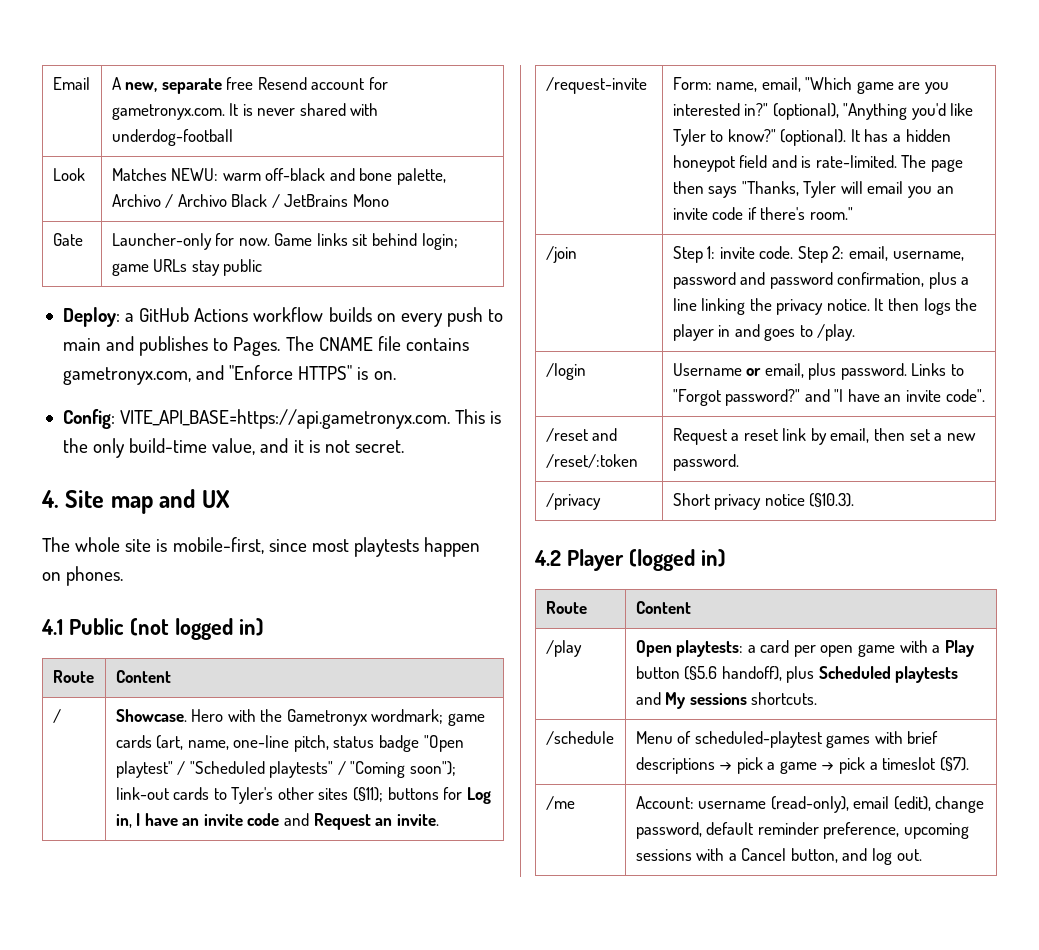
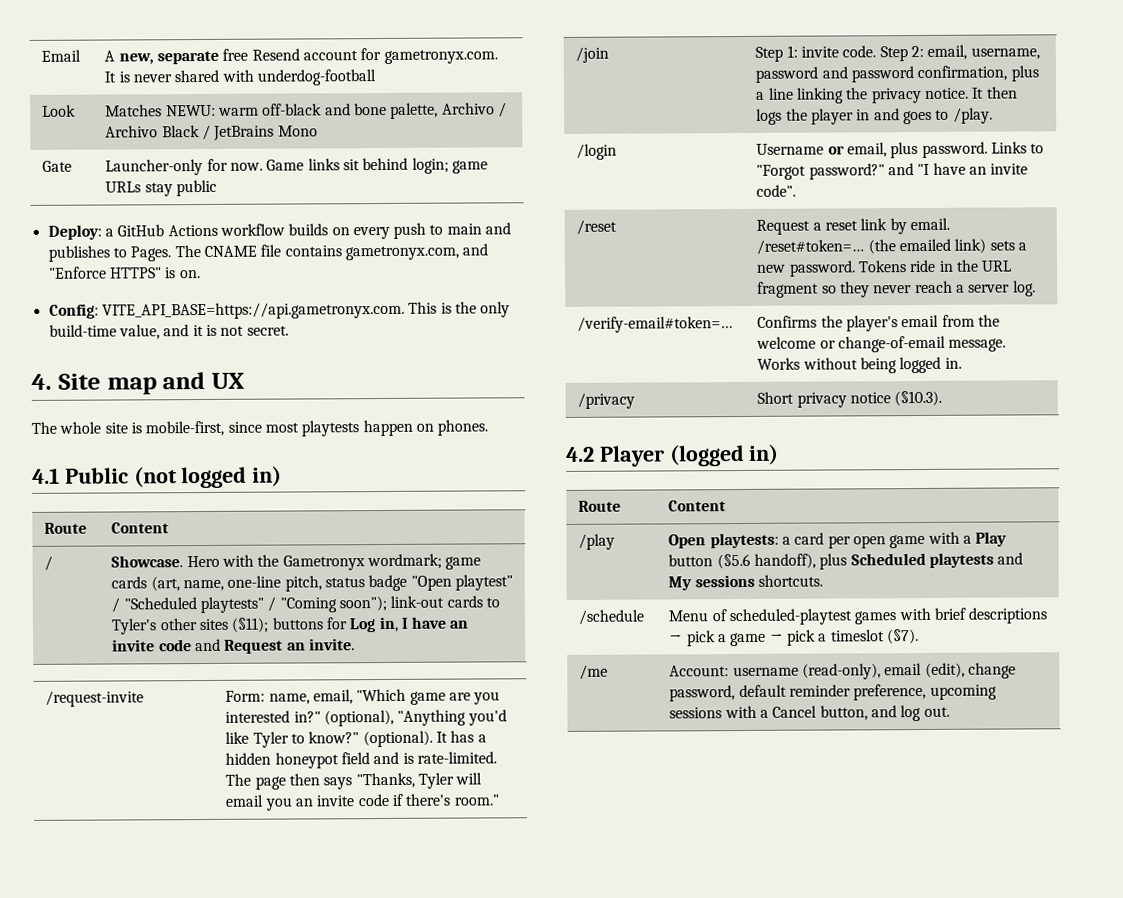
- /reset and /reset/:token | Request a reset link by email, then set a new password.
+ /reset | Request a reset link by email. /reset#token=… (the emailed link) sets a new password. Tokens ride in the URL fragment so they never reach a server log.
+ /verify-email#token=… | Confirms the player's email from the welcome or change-of-email message. Works without being logged in.

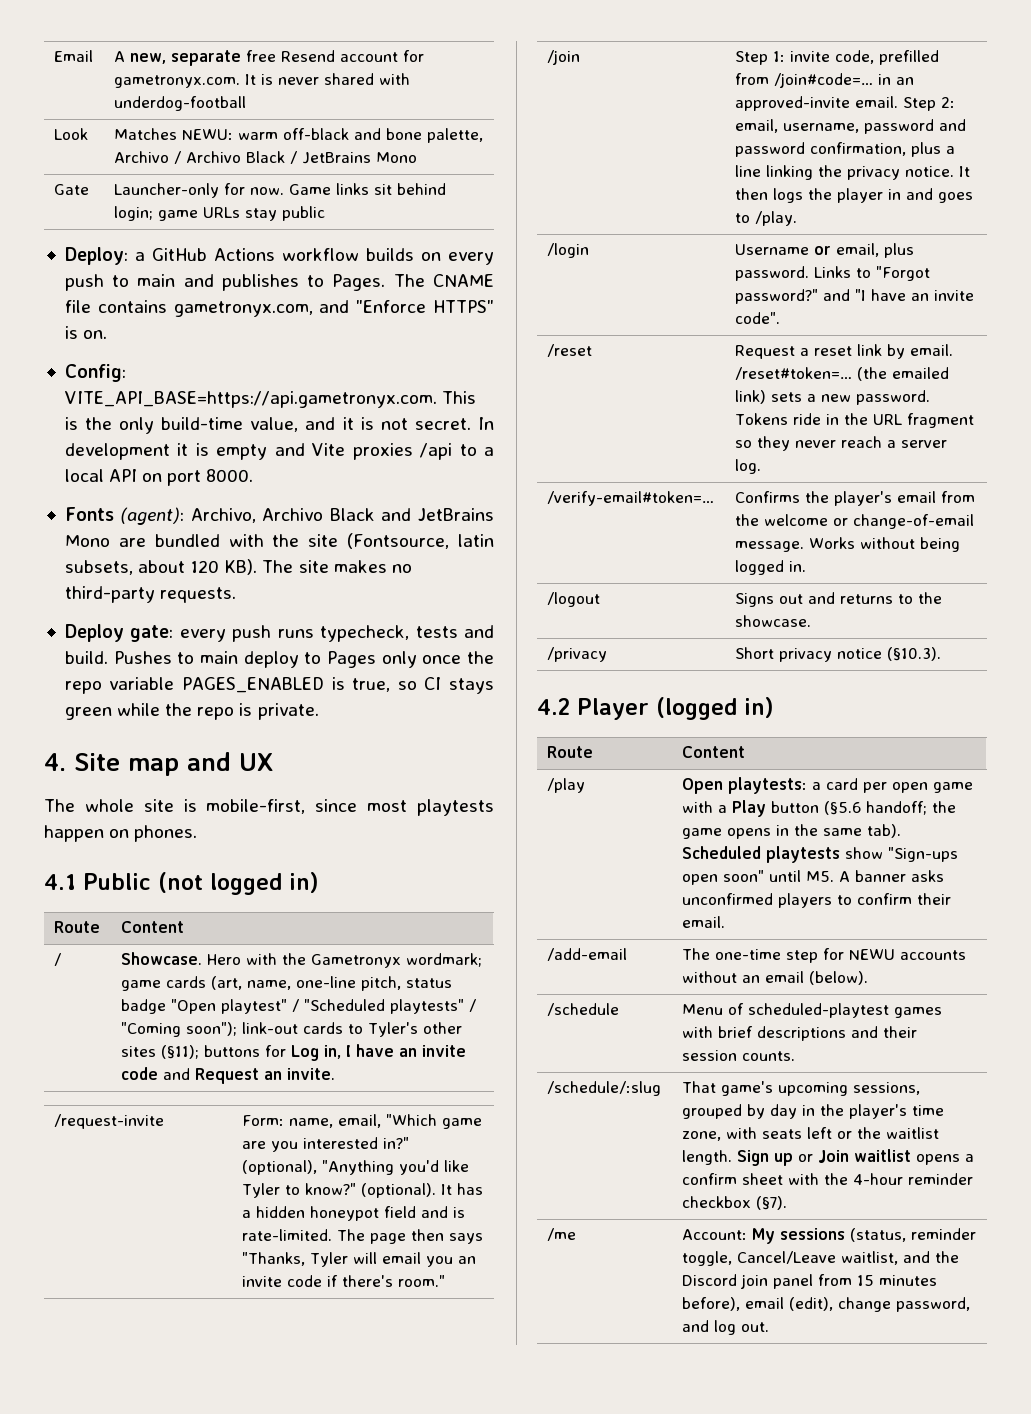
+ In development it is empty and Vite proxies /api to a local API on port 8000.
+ Fonts (agent): Archivo, Archivo Black and JetBrains Mono are bundled with the site (Fontsource, latin subsets, about 120 KB). The site makes no third-party requests.
+ Deploy gate: every push runs typecheck, tests and build. Pushes to main deploy to Pages only once the repo variable PAGES_ENABLED is true, so CI stays green while the repo is private.
- /join | Step 1: invite code. Step 2: email, username, password and password confirmation, plus a line linking the privacy notice. It then logs the player in and goes to /play.
+ /join | Step 1: invite code, prefilled from /join#code=… in an approved-invite email. Step 2: email, username, password and password confirmation, plus a line linking the privacy notice. It then logs the player in and goes to /play.
+ /logout | Signs out and returns to the showcase.
- /play | Open playtests: a card per open game with a Play button (§5.6 handoff), plus Scheduled playtests and My sessions shortcuts.
+ /play | Open playtests: a card per open game with a Play button (§5.6 handoff; the game opens in the same tab). Scheduled playtests show "Sign-ups open soon" until M5. A banner asks unconfirmed players to confirm their email.
+ /add-email | The one-time step for NEWU accounts without an email (below).
- /schedule | Menu of scheduled-playtest games with brief descriptions → pick a game → pick a timeslot (§7).
- /me | Account: username (read-only), email (edit), change password, default reminder preference, upcoming sessions with a Cancel button, and log out.
+ /schedule | Menu of scheduled-playtest games with brief descriptions and their session counts.
+ /schedule/:slug | That game's upcoming sessions, grouped by day in the player's time zone, with seats left or the waitlist length. Sign up or Join waitlist opens a confirm sheet with the 4-hour reminder checkbox (§7).
+ /me | Account: My sessions (status, reminder toggle, Cancel/Leave waitlist, and the Discord join panel from 15 minutes before), email (edit), change password, and log out.

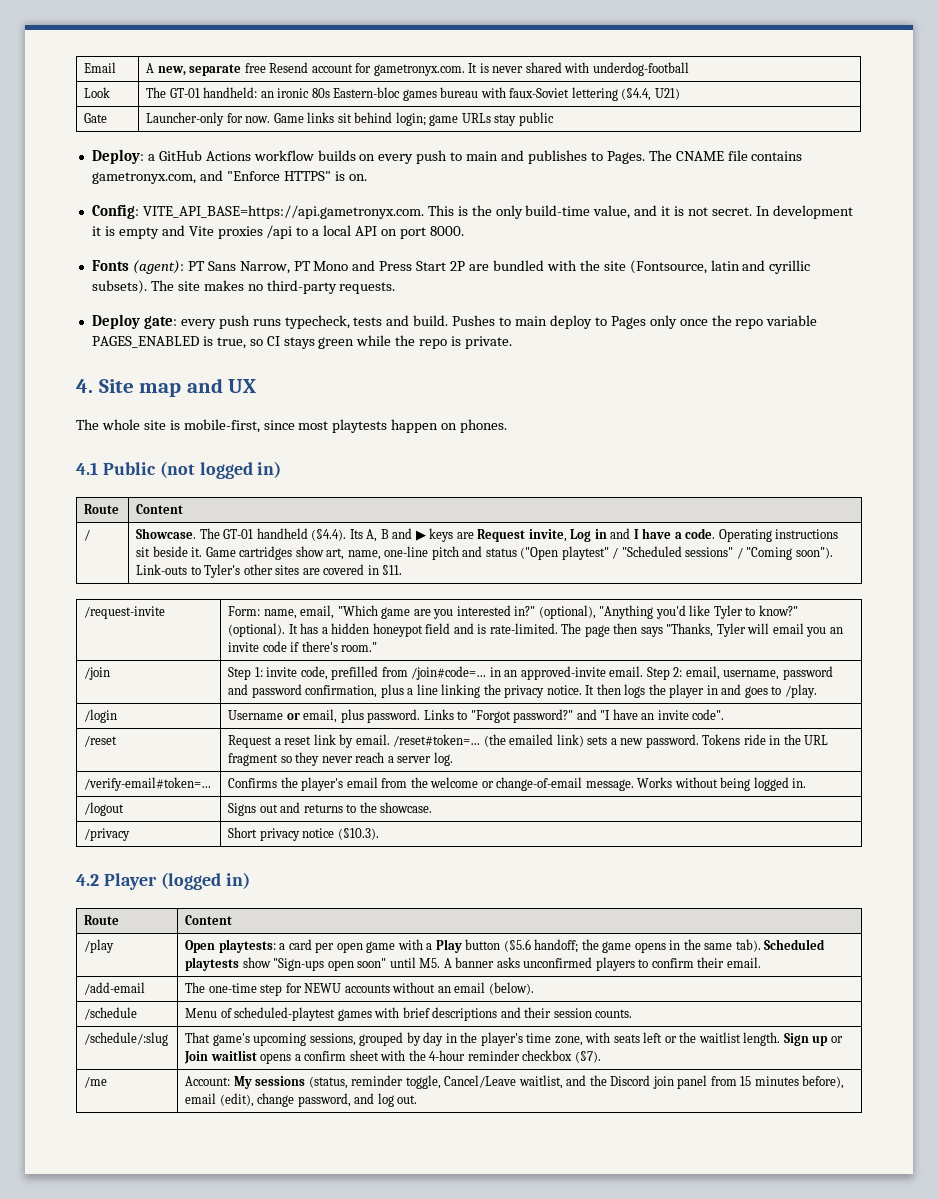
- Look | Matches NEWU: warm off-black and bone palette, Archivo / Archivo Black / JetBrains Mono
+ Look | The GT-01 handheld: an ironic 80s Eastern-bloc games bureau with faux-Soviet lettering (§4.4, U21)
- Fonts (agent): Archivo, Archivo Black and JetBrains Mono are bundled with the site (Fontsource, latin subsets, about 120 KB). The site makes no third-party requests.
+ Fonts (agent): PT Sans Narrow, PT Mono and Press Start 2P are bundled with the site (Fontsource, latin and cyrillic subsets). The site makes no third-party requests.
- Hero with the Gametronyx wordmark; game cards (art, name, one-line pitch, status badge "Open playtest" / "Scheduled playtests" / "Coming soon"); link-out cards to Tyler's other sites (§11); buttons for Log in, I have an invite code and Request an invite.
+ The GT-01 handheld (§4.4). Its A, B and ▶ keys are Request invite, Log in and I have a code. Operating instructions sit beside it. Game cartridges show art, name, one-line pitch and status ("Open playtest" / "Scheduled sessions" / "Coming soon"). Link-outs to Tyler's other sites are covered in §11.

